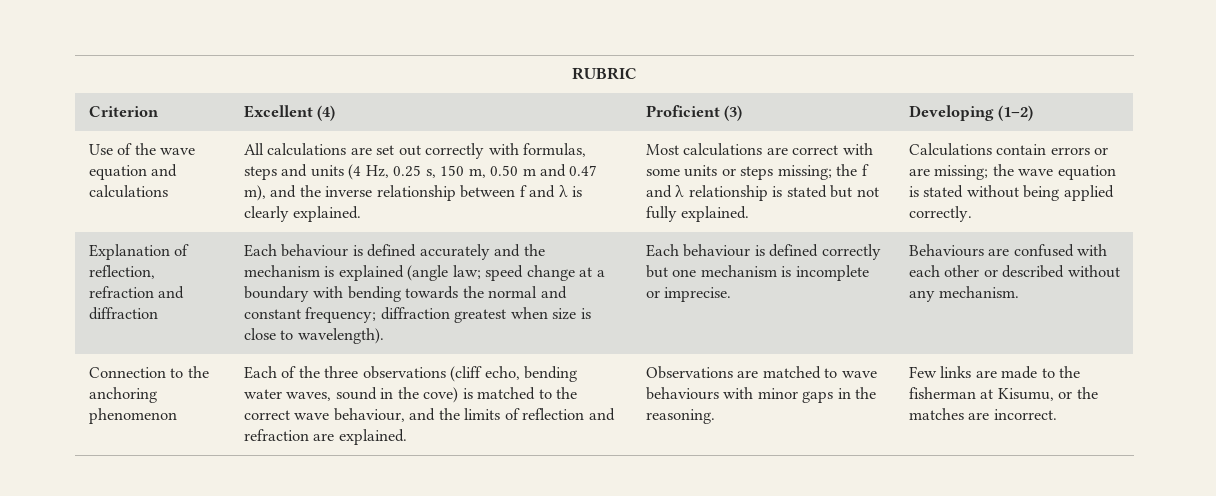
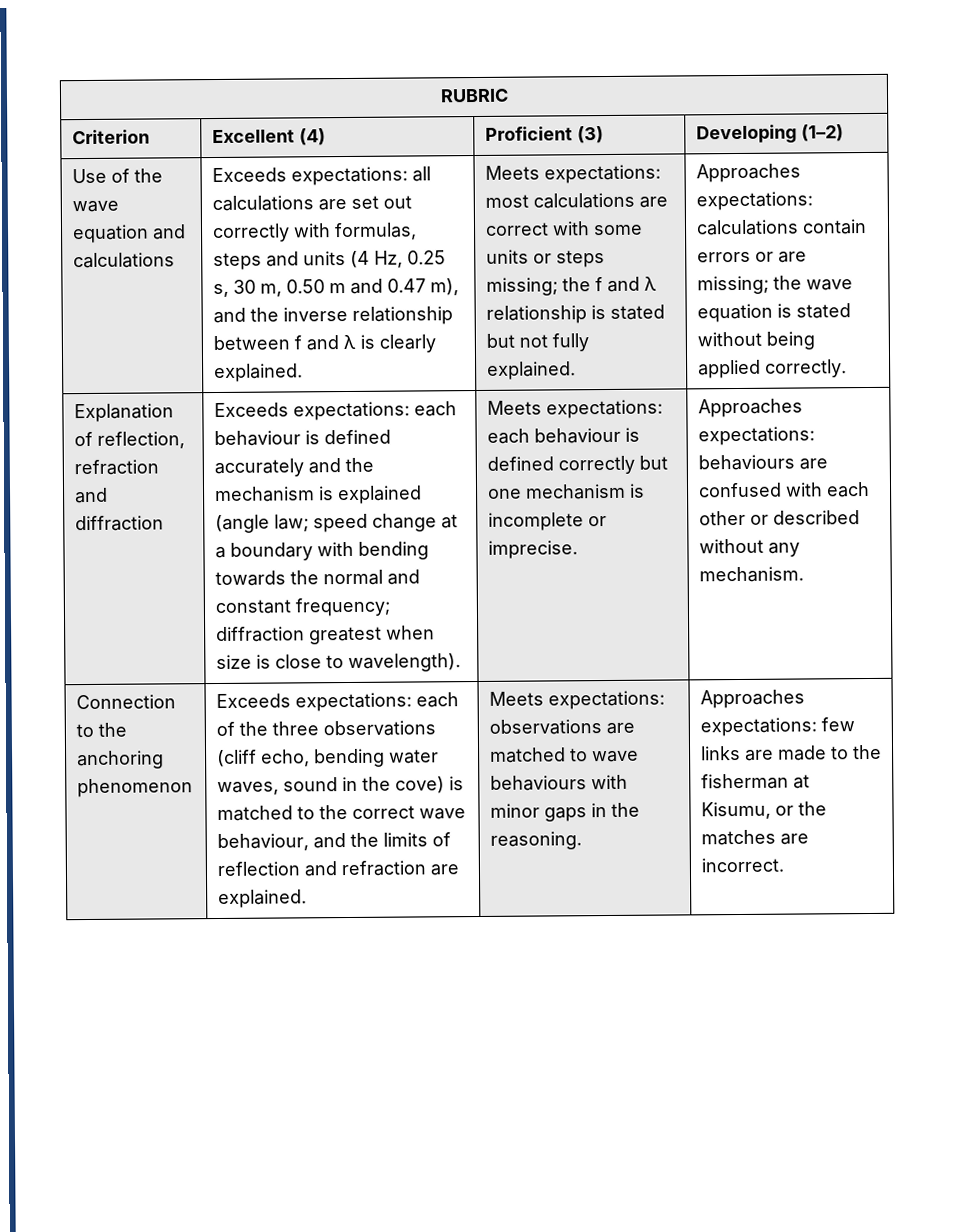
- All calculations are set out correctly with formulas, steps and units (4 Hz, 0.25 s, 150 m, 0.50 m and 0.47 m), and the inverse relationship between f and λ is clearly explained.
+ Exceeds expectations: all calculations are set out correctly with formulas, steps and units (4 Hz, 0.25 s, 30 m, 0.50 m and 0.47 m), and the inverse relationship between f and λ is clearly explained.
- Most calculations are correct with some units or steps missing; the f and λ relationship is stated but not fully explained.
+ Meets expectations: most calculations are correct with some units or steps missing; the f and λ relationship is stated but not fully explained.
- Calculations contain errors or are missing; the wave equation is stated without being applied correctly.
+ Approaches expectations: calculations contain errors or are missing; the wave equation is stated without being applied correctly.
- Each behaviour is defined accurately and the mechanism is explained (angle law; speed change at a boundary with bending towards the normal and constant frequency; diffraction greatest when size is close to wavelength).
+ Exceeds expectations: each behaviour is defined accurately and the mechanism is explained (angle law; speed change at a boundary with bending towards the normal and constant frequency; diffraction greatest when size is close to wavelength).
- Each behaviour is defined correctly but one mechanism is incomplete or imprecise.
+ Meets expectations: each behaviour is defined correctly but one mechanism is incomplete or imprecise.
- Behaviours are confused with each other or described without any mechanism.
+ Approaches expectations: behaviours are confused with each other or described without any mechanism.
- Each of the three observations (cliff echo, bending water waves, sound in the cove) is matched to the correct wave behaviour, and the limits of reflection and refraction are explained.
+ Exceeds expectations: each of the three observations (cliff echo, bending water waves, sound in the cove) is matched to the correct wave behaviour, and the limits of reflection and refraction are explained.
- Observations are matched to wave behaviours with minor gaps in the reasoning.
+ Meets expectations: observations are matched to wave behaviours with minor gaps in the reasoning.
- Few links are made to the fisherman at Kisumu, or the matches are incorrect.
+ Approaches expectations: few links are made to the fisherman at Kisumu, or the matches are incorrect.

